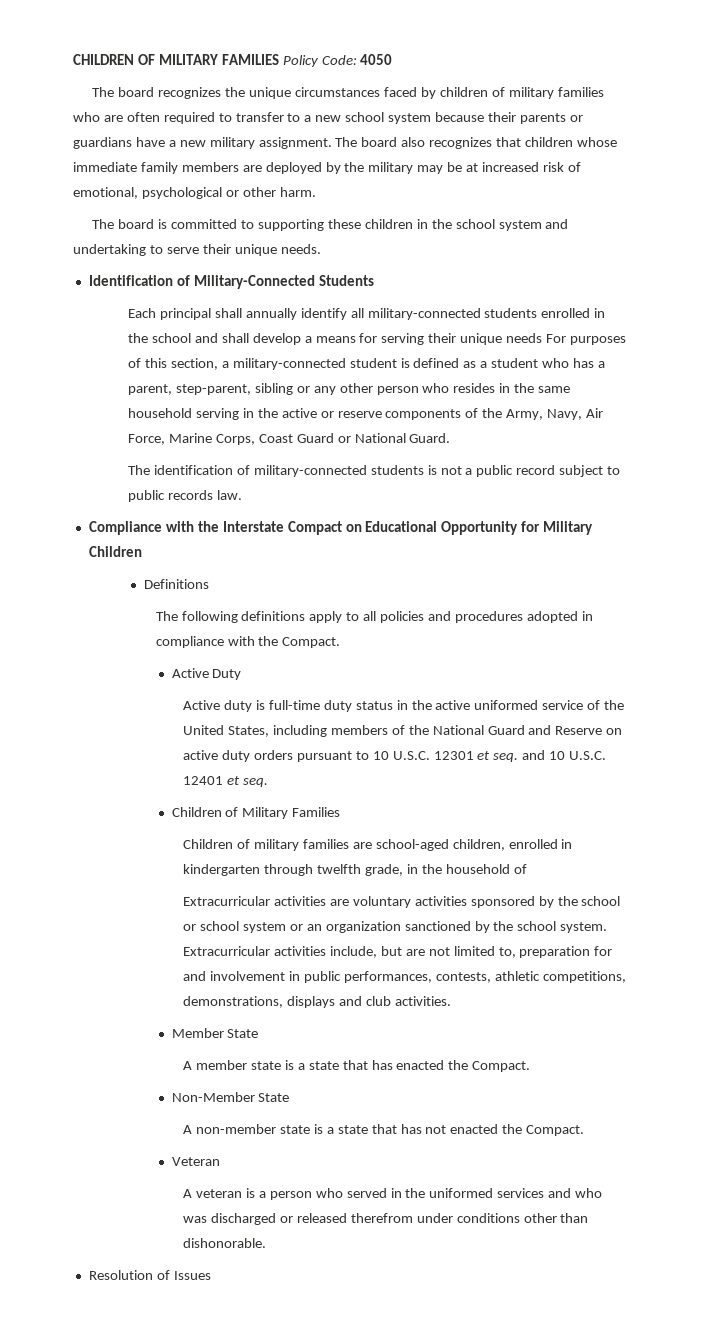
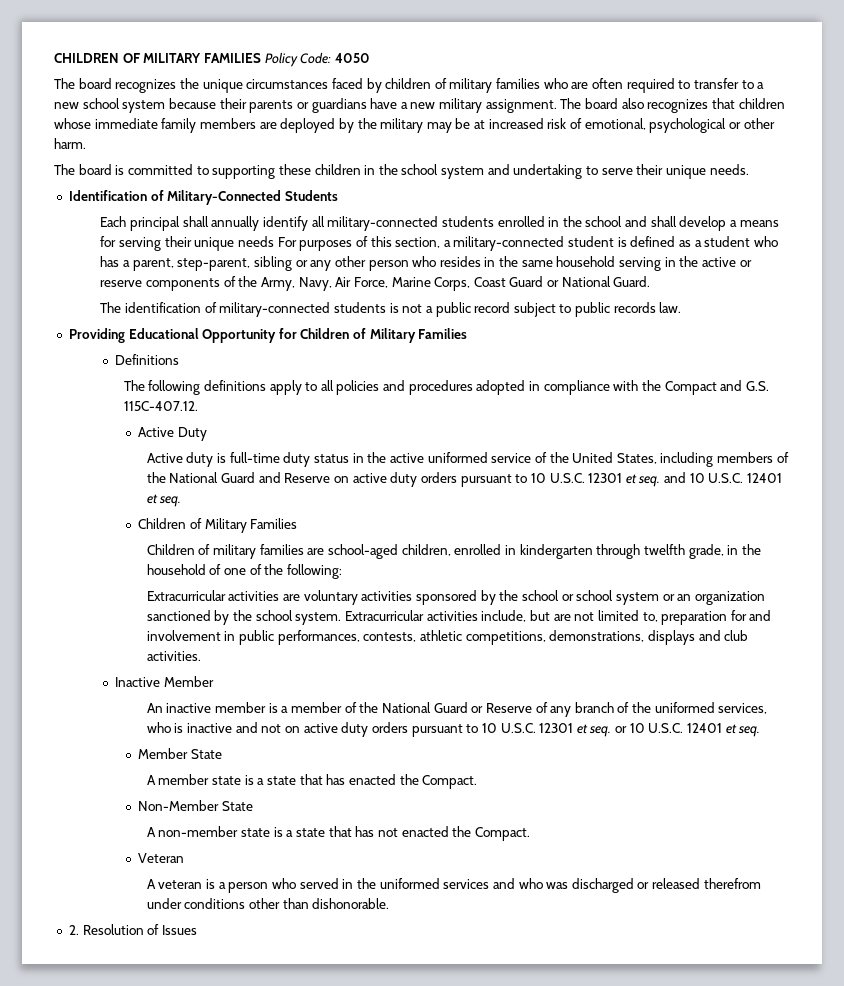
- Compliance with the Interstate Compact on Educational Opportunity for Military Children
+ Providing Educational Opportunity for Children of Military Families
- The following definitions apply to all policies and procedures adopted in compliance with the Compact.
+ The following definitions apply to all policies and procedures adopted in compliance with the Compact and G.S. 115C-407.12.
- Children of military families are school-aged children, enrolled in kindergarten through twelfth grade, in the household of
+ Children of military families are school-aged children, enrolled in kindergarten through twelfth grade, in the household of one of the following:
+ Inactive Member
+ An inactive member is a member of the National Guard or Reserve of any branch of the uniformed services, who is inactive and not on active duty orders pursuant to 10 U.S.C. 12301 et seq. or 10 U.S.C. 12401 et seq.
- Resolution of Issues
+ 2. Resolution of Issues

